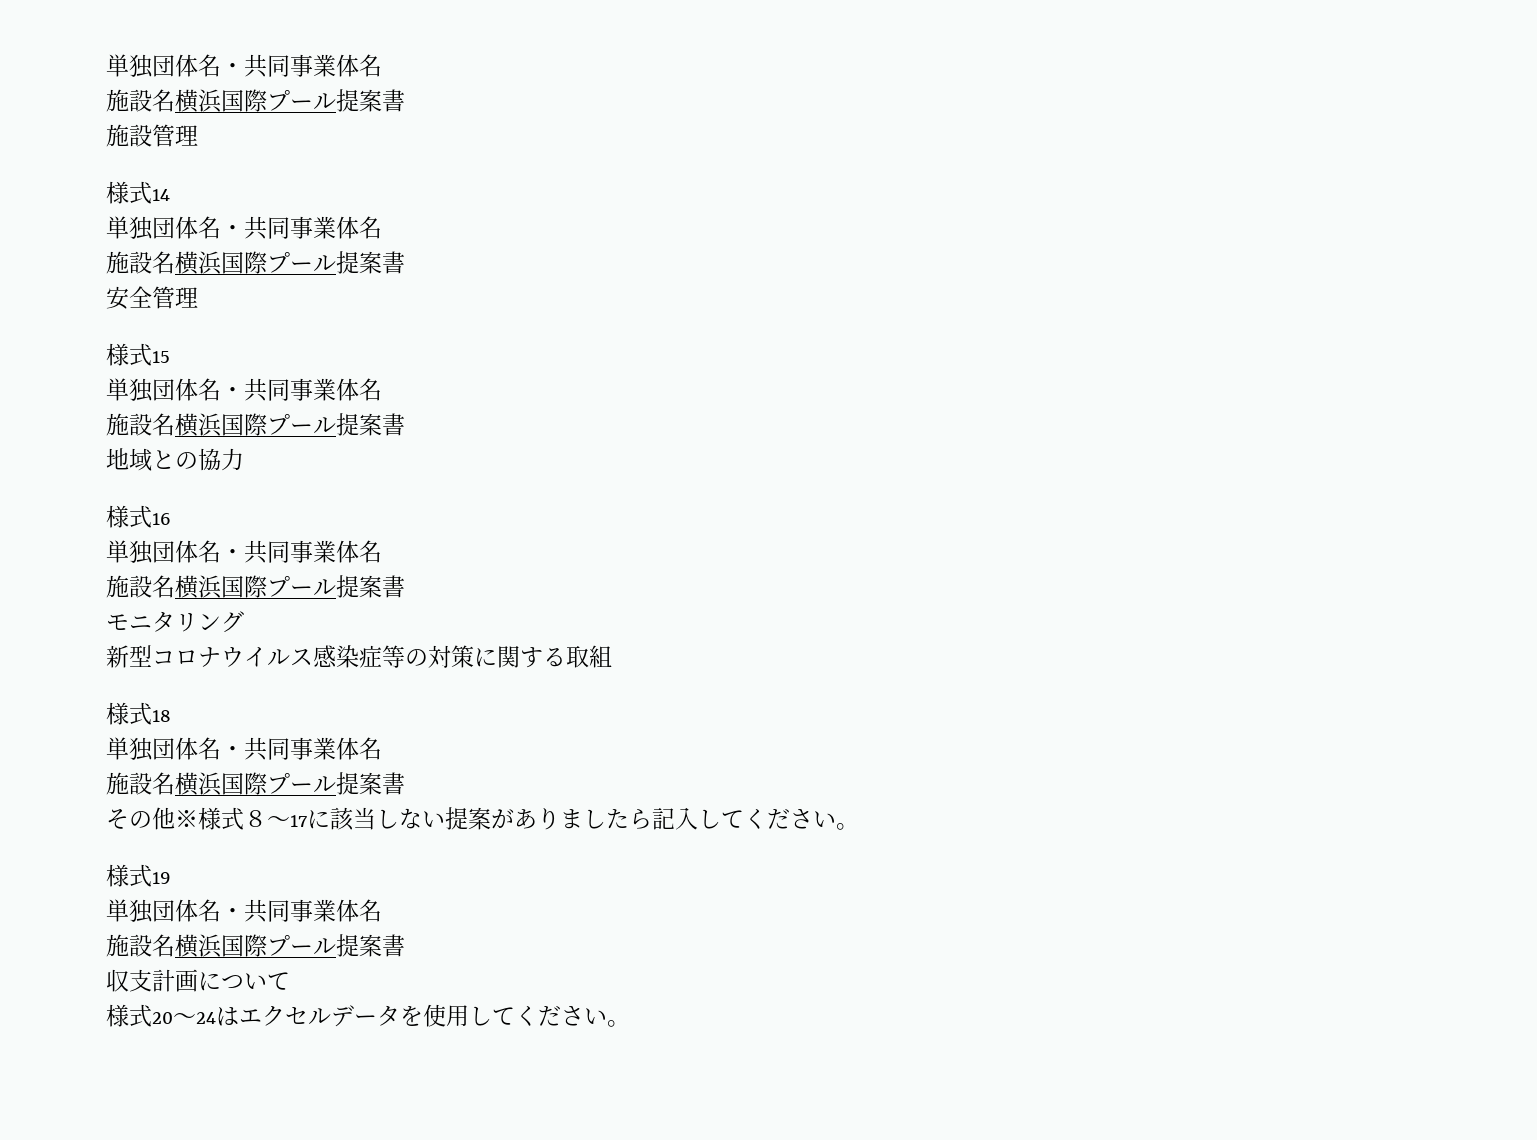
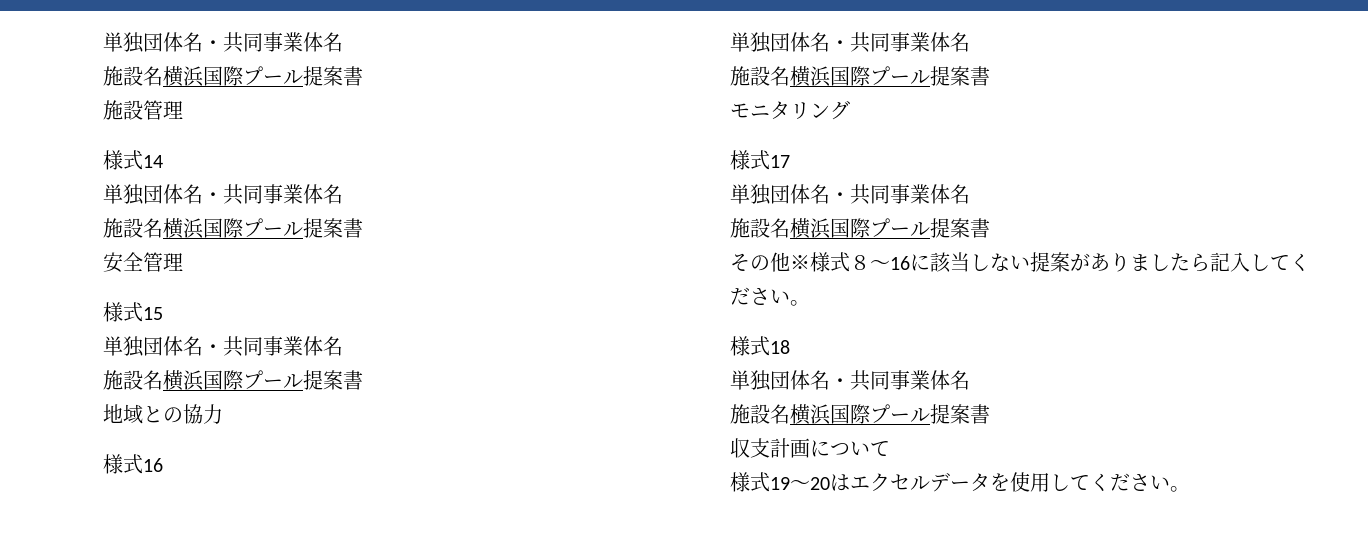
- 新型コロナウイルス感染症等の対策に関する取組
- 様式18
+ 様式17
- その他※様式８～17に該当しない提案がありましたら記入してください。
+ その他※様式８～16に該当しない提案がありましたら記入してください。
- 様式19
+ 様式18
- 様式20～24はエクセルデータを使用してください。
+ 様式19～20はエクセルデータを使用してください。

